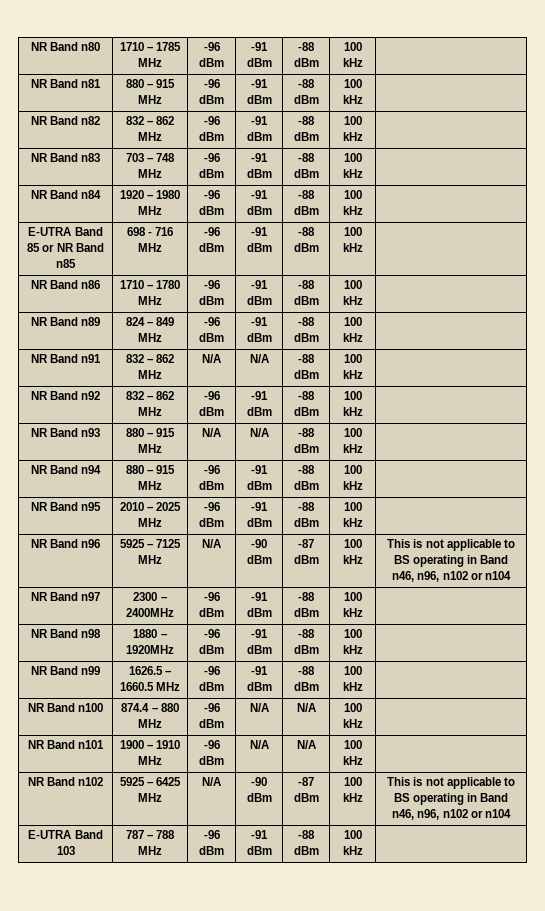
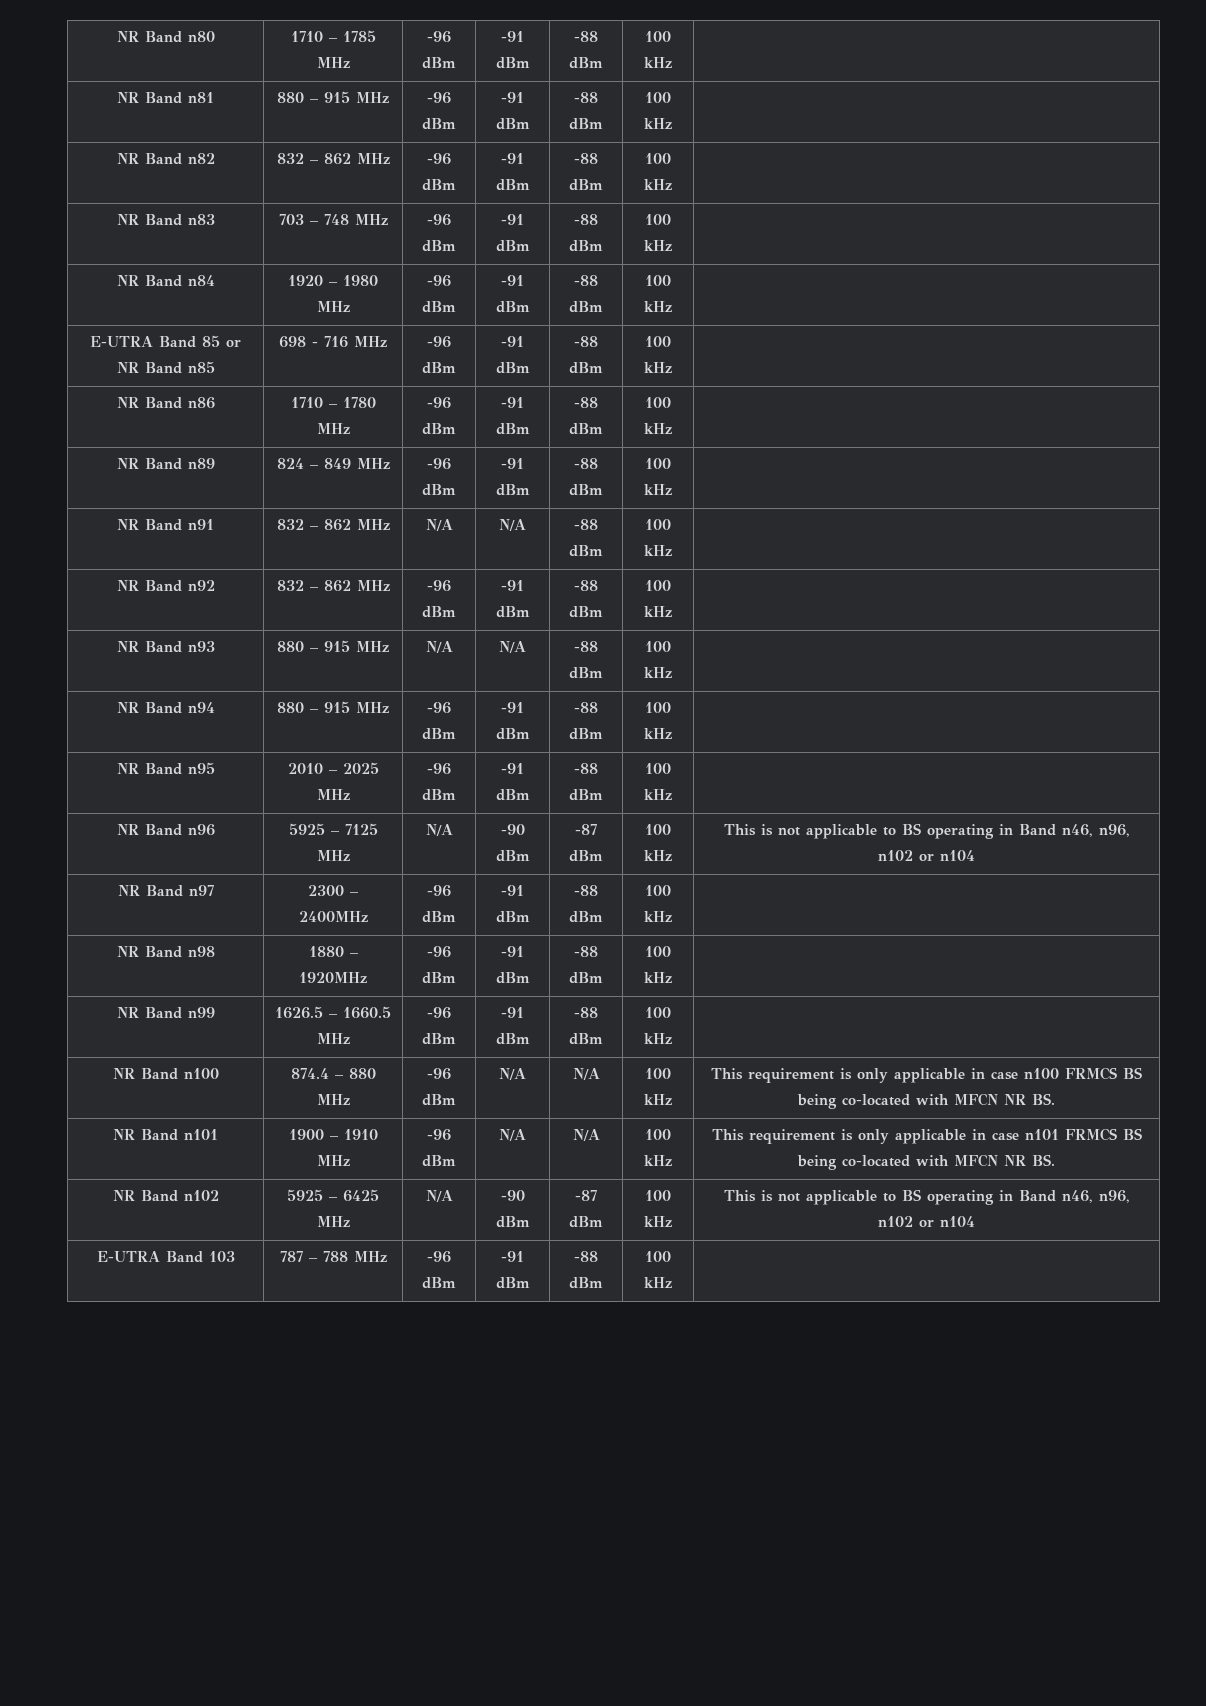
- NR Band n100 | 874.4 – 880 MHz | -96 dBm | N/A | N/A | 100 kHz |
+ NR Band n100 | 874.4 – 880 MHz | -96 dBm | N/A | N/A | 100 kHz | This requirement is only applicable in case n100 FRMCS BS being co-located with MFCN NR BS.
- NR Band n101 | 1900 – 1910 MHz | -96 dBm | N/A | N/A | 100 kHz |
+ NR Band n101 | 1900 – 1910 MHz | -96 dBm | N/A | N/A | 100 kHz | This requirement is only applicable in case n101 FRMCS BS being co-located with MFCN NR BS.

